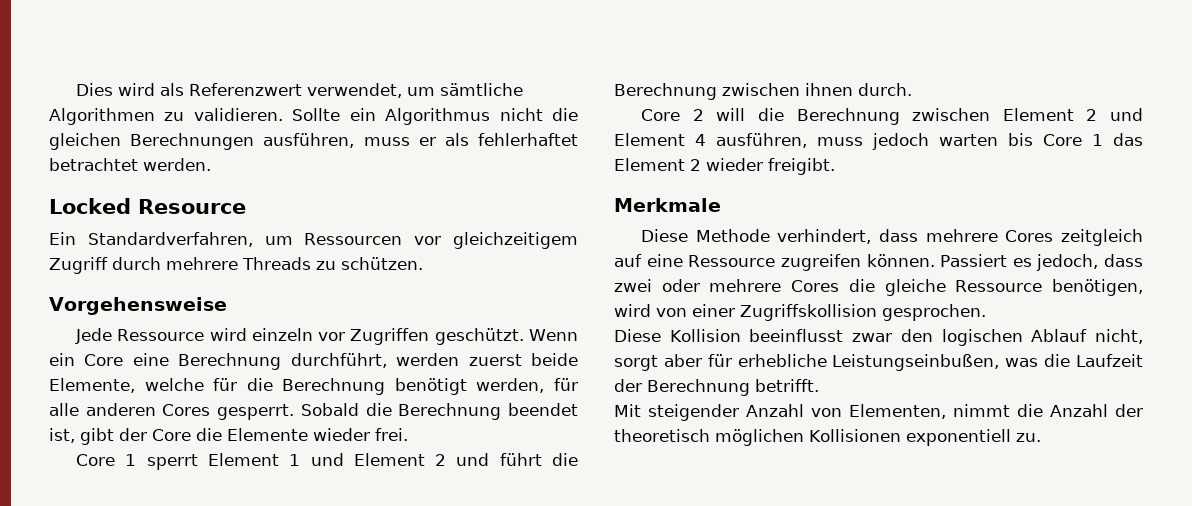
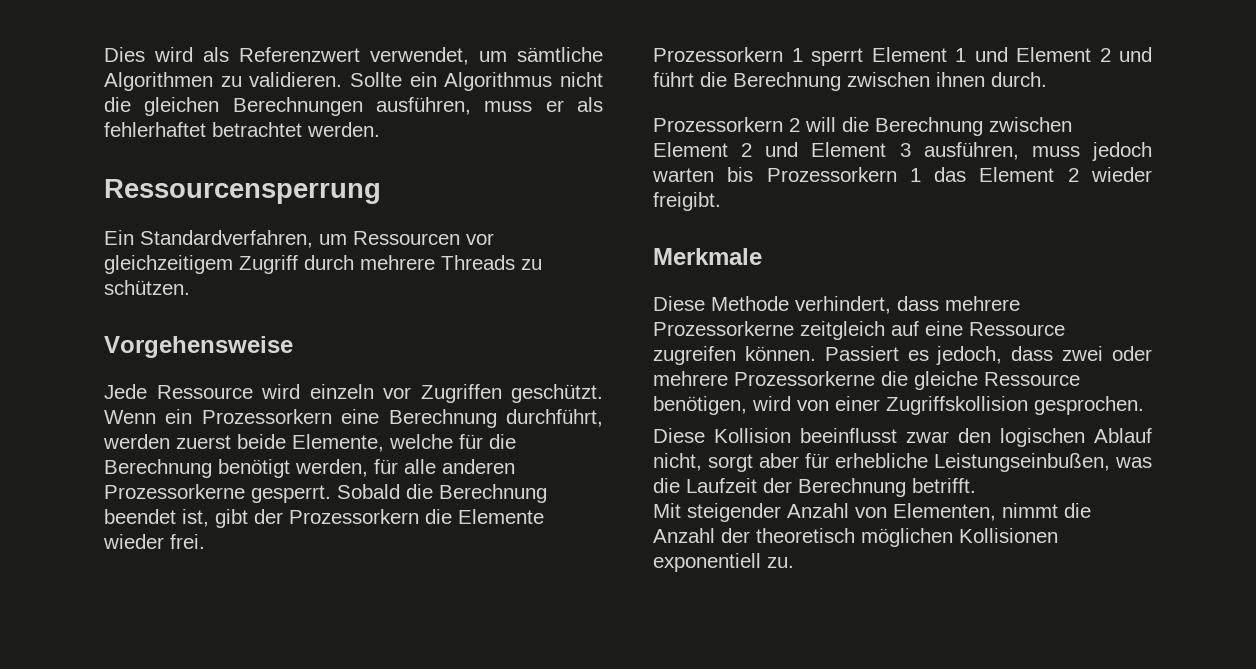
- Locked Resource
+ Ressourcensperrung
- Wenn ein Core eine Berechnung durchführt, werden zuerst beide Elemente, welche für die Berechnung benötigt werden, für alle anderen Cores gesperrt.
+ Wenn ein Prozessorkern eine Berechnung durchführt, werden zuerst beide Elemente, welche für die Berechnung benötigt werden, für alle anderen Prozessorkerne gesperrt.
- Sobald die Berechnung beendet ist, gibt der Core die Elemente wieder frei.
+ Sobald die Berechnung beendet ist, gibt der Prozessorkern die Elemente wieder frei.
- Core 1 sperrt Element 1 und Element 2 und führt die Berechnung zwischen ihnen durch.
+ Prozessorkern 1 sperrt Element 1 und Element 2 und führt die Berechnung zwischen ihnen durch.
- Core 2 will die Berechnung zwischen Element 2 und Element 4 ausführen, muss jedoch warten bis Core 1 das Element 2 wieder freigibt.
+ Prozessorkern 2 will die Berechnung zwischen Element 2 und Element 3 ausführen, muss jedoch warten bis Prozessorkern 1 das Element 2 wieder freigibt.
- Diese Methode verhindert, dass mehrere Cores zeitgleich auf eine Ressource zugreifen können.
+ Diese Methode verhindert, dass mehrere Prozessorkerne zeitgleich auf eine Ressource zugreifen können.
- Passiert es jedoch, dass zwei oder mehrere Cores die gleiche Ressource benötigen, wird von einer Zugriffskollision gesprochen.
+ Passiert es jedoch, dass zwei oder mehrere Prozessorkerne die gleiche Ressource benötigen, wird von einer Zugriffskollision gesprochen.

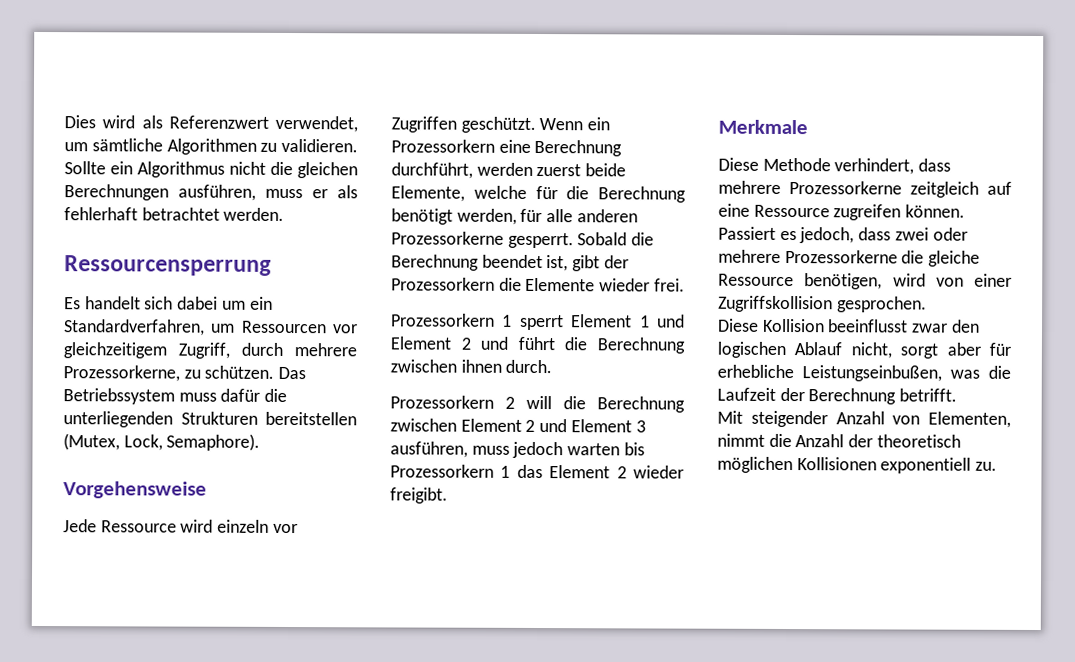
- Sollte ein Algorithmus nicht die gleichen Berechnungen ausführen, muss er als fehlerhaftet betrachtet werden.
+ Sollte ein Algorithmus nicht die gleichen Berechnungen ausführen, muss er als fehlerhaft betrachtet werden.
- Ein Standardverfahren, um Ressourcen vor gleichzeitigem Zugriff durch mehrere Threads zu schützen.
+ Es handelt sich dabei um ein Standardverfahren, um Ressourcen vor gleichzeitigem Zugriff, durch mehrere Prozessorkerne, zu schützen. Das Betriebssystem muss dafür die unterliegenden Strukturen bereitstellen (Mutex, Lock, Semaphore).

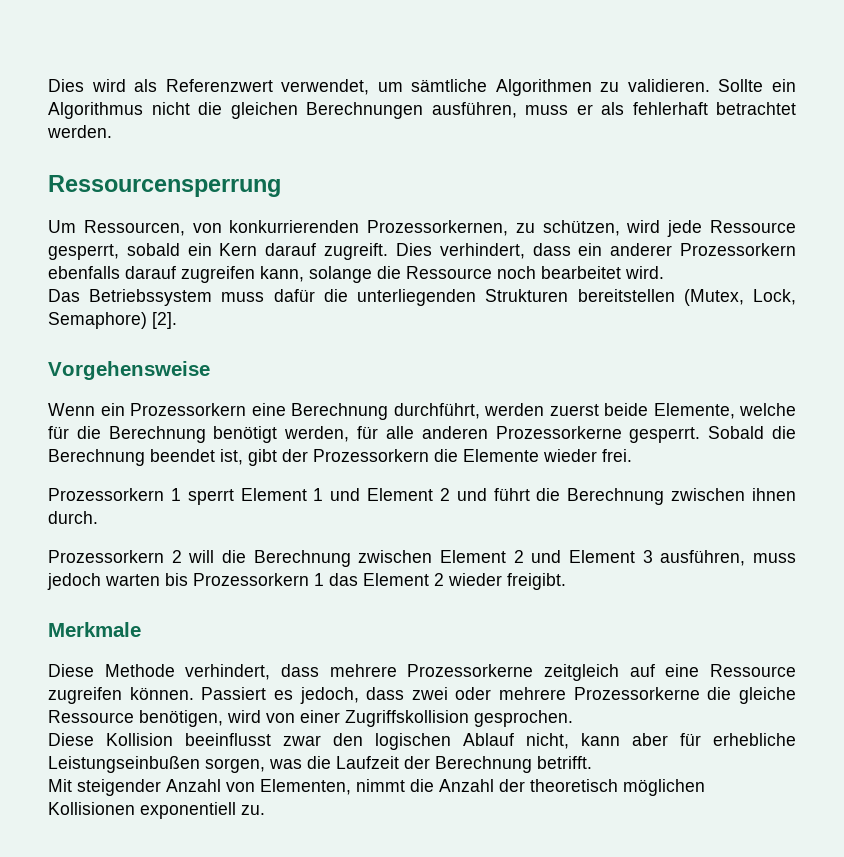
- Es handelt sich dabei um ein Standardverfahren, um Ressourcen vor gleichzeitigem Zugriff, durch mehrere Prozessorkerne, zu schützen. Das Betriebssystem muss dafür die unterliegenden Strukturen bereitstellen (Mutex, Lock, Semaphore).
+ Um Ressourcen, von konkurrierenden Prozessorkernen, zu schützen, wird jede Ressource gesperrt, sobald ein Kern darauf zugreift. Dies verhindert, dass ein anderer Prozessorkern ebenfalls darauf zugreifen kann, solange die Ressource noch bearbeitet wird.
+ Das Betriebssystem muss dafür die unterliegenden Strukturen bereitstellen (Mutex, Lock, Semaphore) [2].
- Jede Ressource wird einzeln vor Zugriffen geschützt.
- Diese Kollision beeinflusst zwar den logischen Ablauf nicht, sorgt aber für erhebliche Leistungseinbußen, was die Laufzeit der Berechnung betrifft.
+ Diese Kollision beeinflusst zwar den logischen Ablauf nicht, kann aber für erhebliche Leistungseinbußen sorgen, was die Laufzeit der Berechnung betrifft.

